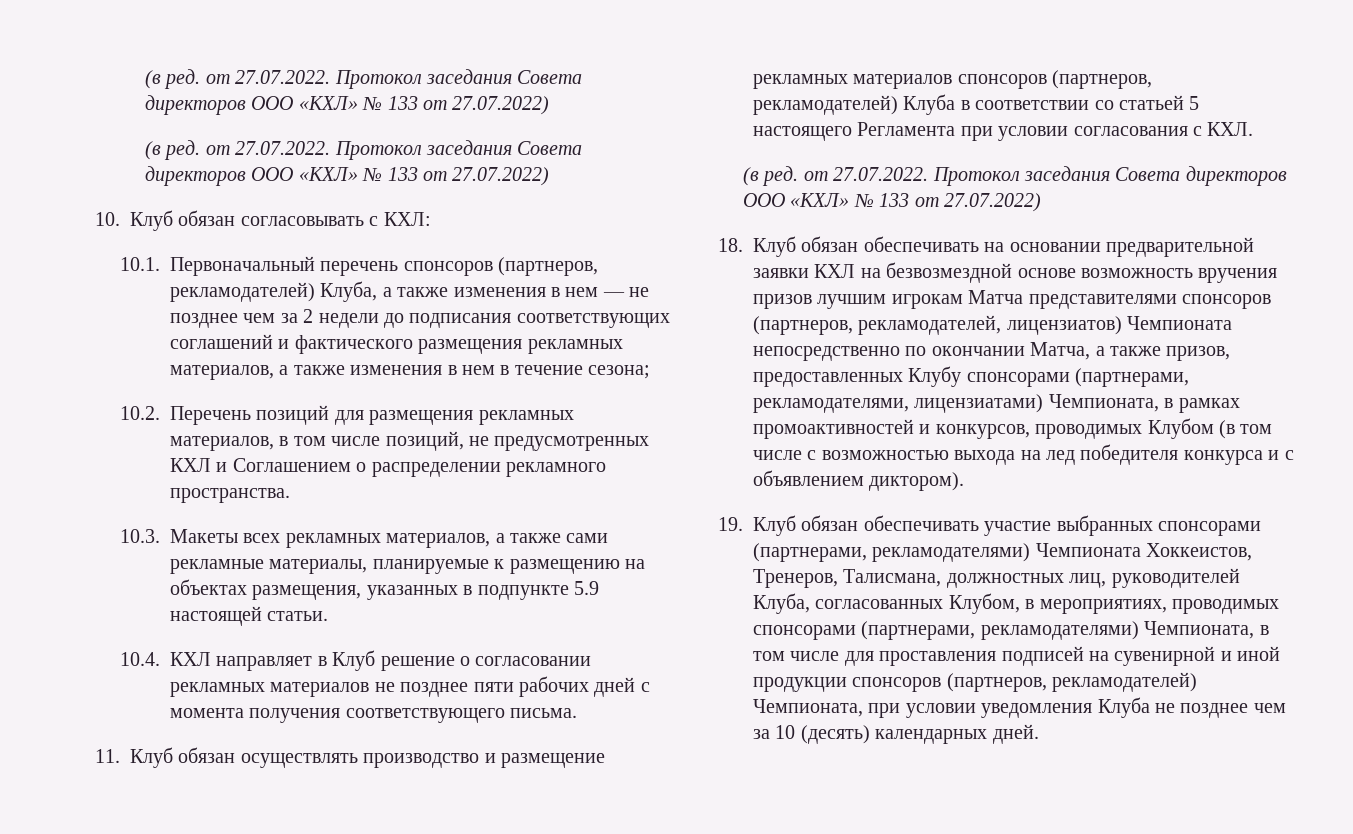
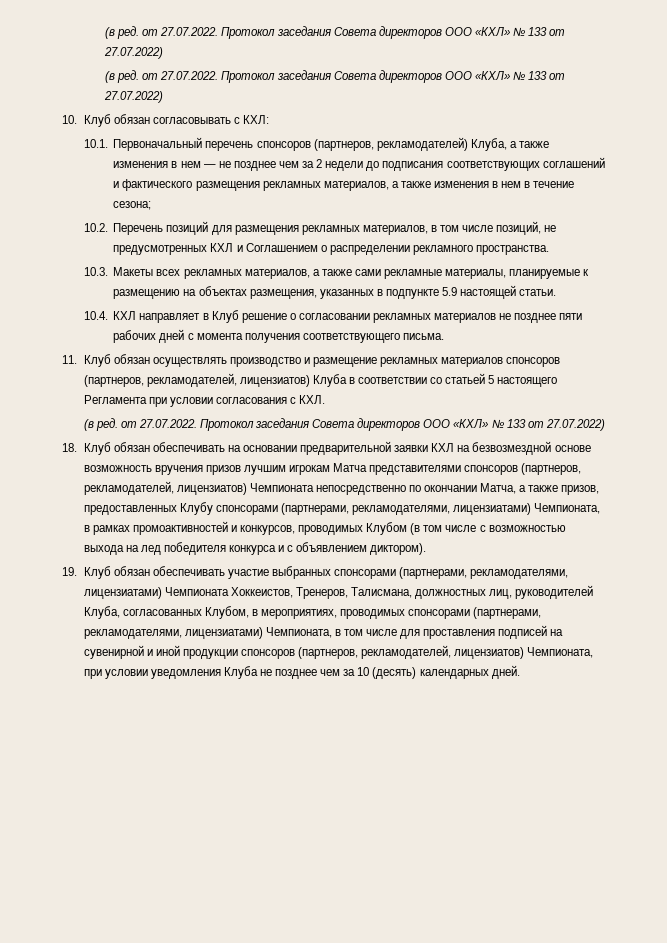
- 11. Клуб обязан осуществлять производство и размещение рекламных материалов спонсоров (партнеров, рекламодателей) Клуба в соответствии со статьей 5 настоящего Регламента при условии согласования с КХЛ.
+ 11. Клуб обязан осуществлять производство и размещение рекламных материалов спонсоров (партнеров, рекламодателей, лицензиатов) Клуба в соответствии со статьей 5 настоящего Регламента при условии согласования с КХЛ.
- 19. Клуб обязан обеспечивать участие выбранных спонсорами (партнерами, рекламодателями) Чемпионата Хоккеистов, Тренеров, Талисмана, должностных лиц, руководителей Клуба, согласованных Клубом, в мероприятиях, проводимых спонсорами (партнерами, рекламодателями) Чемпионата, в том числе для проставления подписей на сувенирной и иной продукции спонсоров (партнеров, рекламодателей) Чемпионата, при условии уведомления Клуба не позднее чем за 10 (десять) календарных дней.
+ 19. Клуб обязан обеспечивать участие выбранных спонсорами (партнерами, рекламодателями, лицензиатами) Чемпионата Хоккеистов, Тренеров, Талисмана, должностных лиц, руководителей Клуба, согласованных Клубом, в мероприятиях, проводимых спонсорами (партнерами, рекламодателями, лицензиатами) Чемпионата, в том числе для проставления подписей на сувенирной и иной продукции спонсоров (партнеров, рекламодателей, лицензиатов) Чемпионата, при условии уведомления Клуба не позднее чем за 10 (десять) календарных дней.

